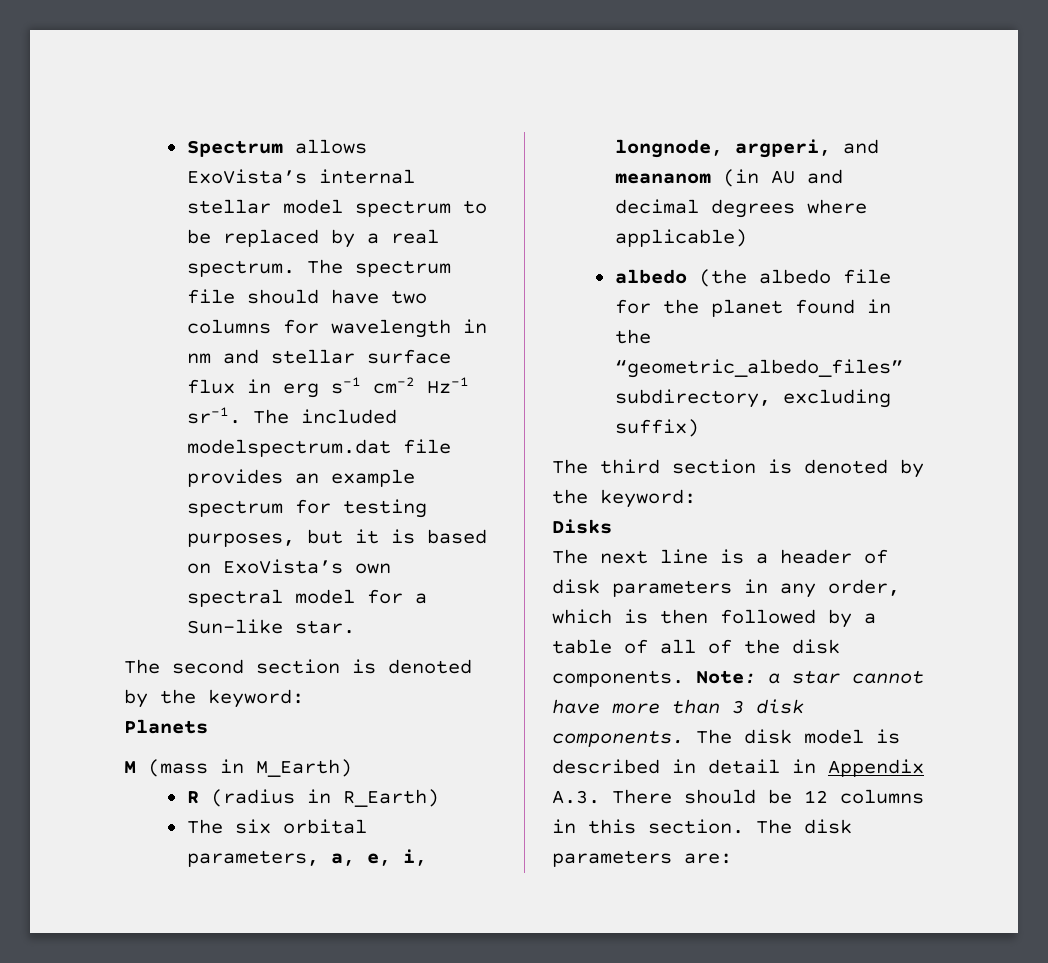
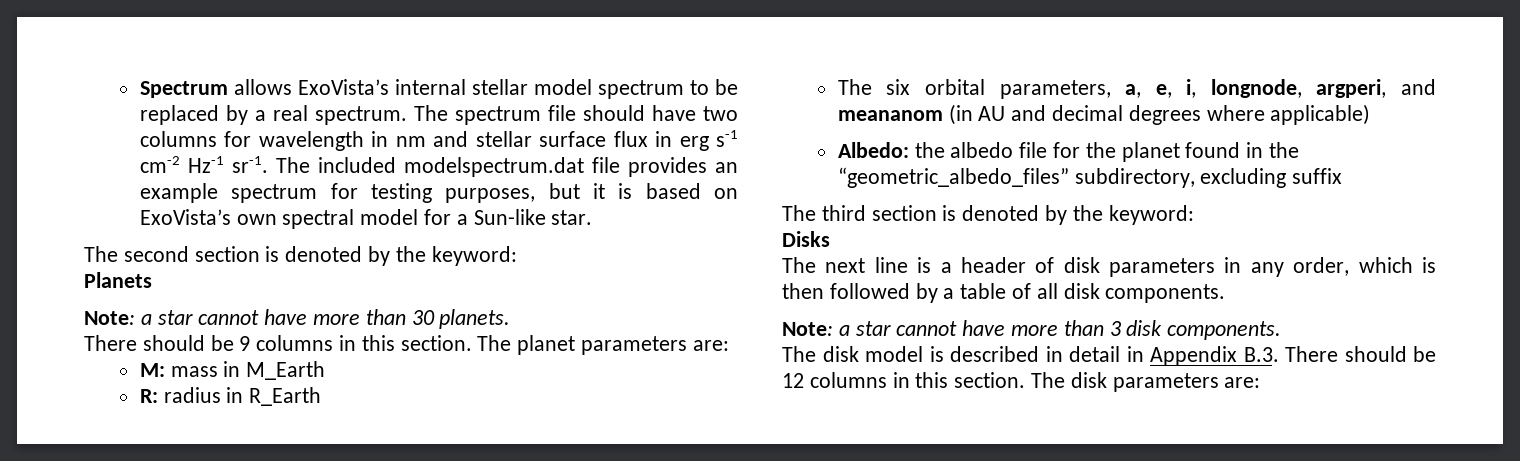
- M (mass in M_Earth)
- R (radius in R_Earth)
+ Note: a star cannot have more than 30 planets.
+ There should be 9 columns in this section. The planet parameters are:
+ M: mass in M_Earth
+ R: radius in R_Earth
- albedo (the albedo file for the planet found in the “geometric_albedo_files” subdirectory, excluding suffix)
+ Albedo: the albedo file for the planet found in the “geometric_albedo_files” subdirectory, excluding suffix
- The next line is a header of disk parameters in any order, which is then followed by a table of all of the disk components. Note: a star cannot have more than 3 disk components. The disk model is described in detail in Appendix A.3. There should be 12 columns in this section.
+ The next line is a header of disk parameters in any order, which is then followed by a table of all disk components.
+ Note: a star cannot have more than 3 disk components.
+ The disk model is described in detail in Appendix B.3. There should be 12 columns in this section.

